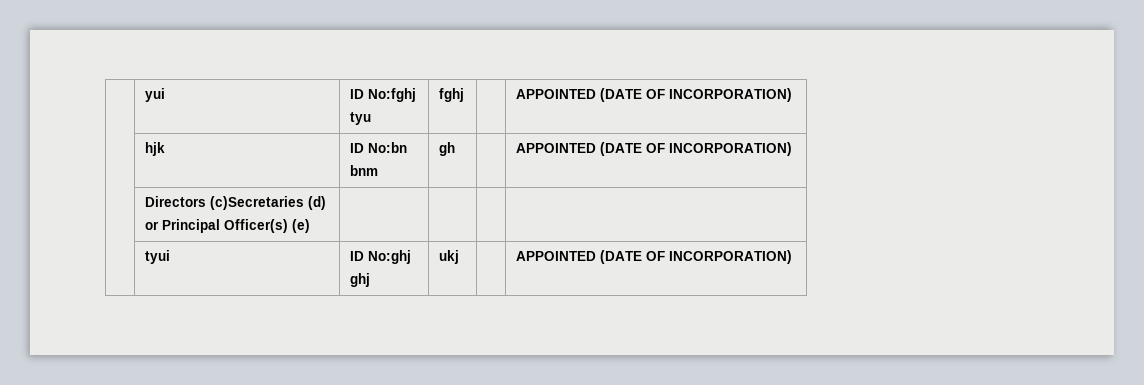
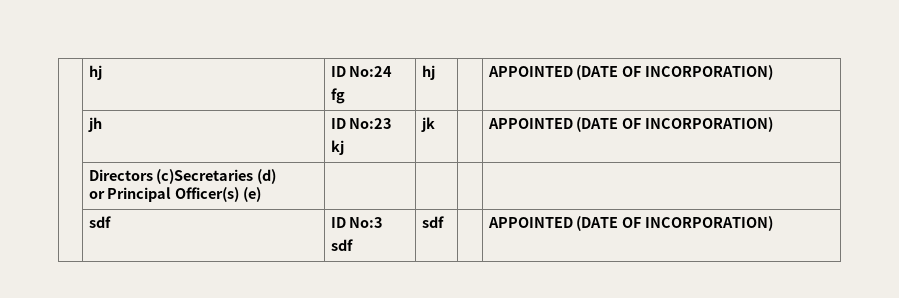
- | yui | ID No:fghj
- tyu | fghj | | APPOINTED (DATE OF INCORPORATION)
- | hjk | ID No:bn
- bnm | gh | | APPOINTED (DATE OF INCORPORATION)
+ | hj | ID No:24
+ fg | hj | | APPOINTED (DATE OF INCORPORATION)
+ | jh | ID No:23
+ kj | jk | | APPOINTED (DATE OF INCORPORATION)
- | tyui | ID No:ghj
- ghj | ukj | | APPOINTED (DATE OF INCORPORATION)
+ | sdf | ID No:3
+ sdf | sdf | | APPOINTED (DATE OF INCORPORATION)

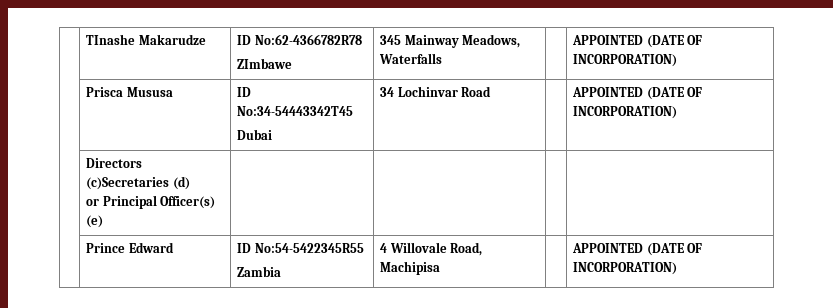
- | hj | ID No:24
- fg | hj | | APPOINTED (DATE OF INCORPORATION)
- | jh | ID No:23
- kj | jk | | APPOINTED (DATE OF INCORPORATION)
+ | TInashe Makarudze | ID No:62-4366782R78
+ ZImbawe | 345 Mainway Meadows, Waterfalls | | APPOINTED (DATE OF INCORPORATION)
+ | Prisca Mususa | ID No:34-54443342T45
+ Dubai | 34 Lochinvar Road | | APPOINTED (DATE OF INCORPORATION)
- | sdf | ID No:3
- sdf | sdf | | APPOINTED (DATE OF INCORPORATION)
+ | Prince Edward | ID No:54-5422345R55
+ Zambia | 4 Willovale Road, Machipisa | | APPOINTED (DATE OF INCORPORATION)

